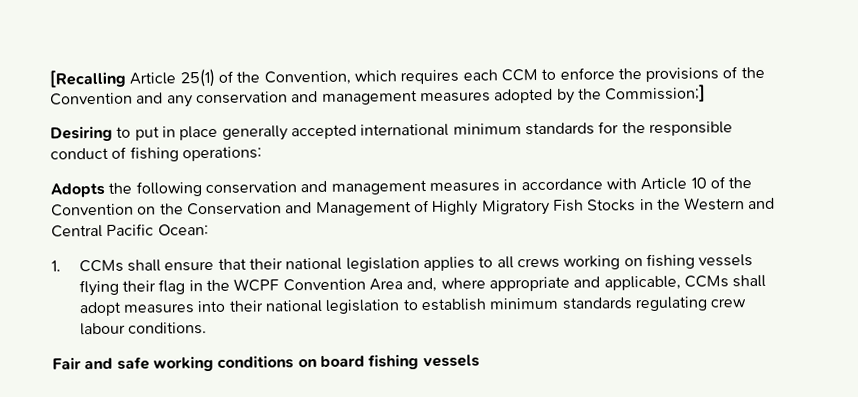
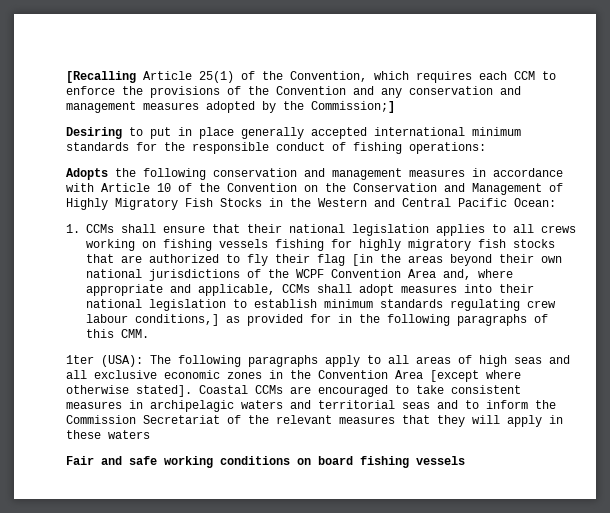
- 1. CCMs shall ensure that their national legislation applies to all crews working on fishing vessels flying their flag in the WCPF Convention Area and, where appropriate and applicable, CCMs shall adopt measures into their national legislation to establish minimum standards regulating crew labour conditions.
+ 1. CCMs shall ensure that their national legislation applies to all crews working on fishing vessels fishing for highly migratory fish stocks that are authorized to fly their flag [in the areas beyond their own national jurisdictions of the WCPF Convention Area and, where appropriate and applicable, CCMs shall adopt measures into their national legislation to establish minimum standards regulating crew labour conditions,] as provided for in the following paragraphs of this CMM.
+ 1ter (USA): The following paragraphs apply to all areas of high seas and all exclusive economic zones in the Convention Area [except where otherwise stated]. Coastal CCMs are encouraged to take consistent measures in archipelagic waters and territorial seas and to inform the Commission Secretariat of the relevant measures that they will apply in these waters

